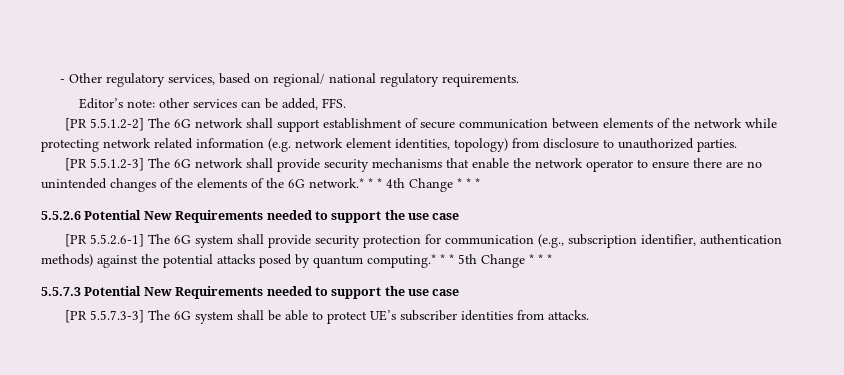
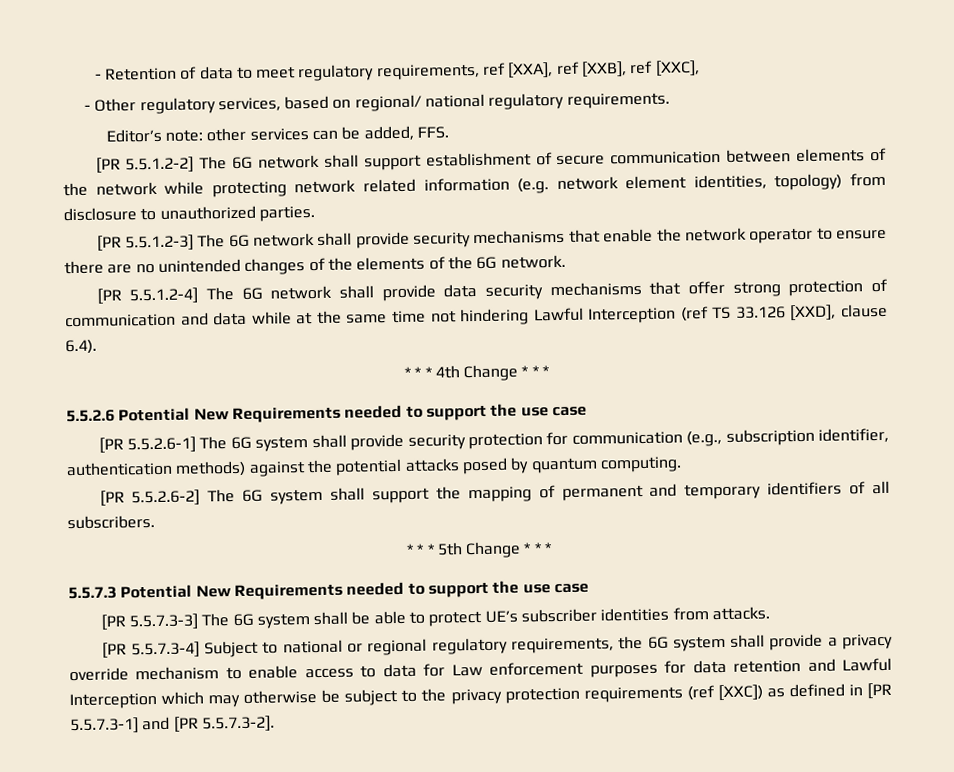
+ - Retention of data to meet regulatory requirements, ref [XXA], ref [XXB], ref [XXC],
- [PR 5.5.1.2-3] The 6G network shall provide security mechanisms that enable the network operator to ensure there are no unintended changes of the elements of the 6G network.* * * 4th Change * * *
+ [PR 5.5.1.2-3] The 6G network shall provide security mechanisms that enable the network operator to ensure there are no unintended changes of the elements of the 6G network.
+ [PR 5.5.1.2-4] The 6G network shall provide data security mechanisms that offer strong protection of communication and data while at the same time not hindering Lawful Interception (ref TS 33.126 [XXD], clause 6.4).
+ * * * 4th Change * * *
- [PR 5.5.2.6-1] The 6G system shall provide security protection for communication (e.g., subscription identifier, authentication methods) against the potential attacks posed by quantum computing.* * * 5th Change * * *
+ [PR 5.5.2.6-1] The 6G system shall provide security protection for communication (e.g., subscription identifier, authentication methods) against the potential attacks posed by quantum computing.
+ [PR 5.5.2.6-2] The 6G system shall support the mapping of permanent and temporary identifiers of all subscribers.
+ * * * 5th Change * * *
+ [PR 5.5.7.3-4] Subject to national or regional regulatory requirements, the 6G system shall provide a privacy override mechanism to enable access to data for Law enforcement purposes for data retention and Lawful Interception which may otherwise be subject to the privacy protection requirements (ref [XXC]) as defined in [PR 5.5.7.3-1] and [PR 5.5.7.3-2].

